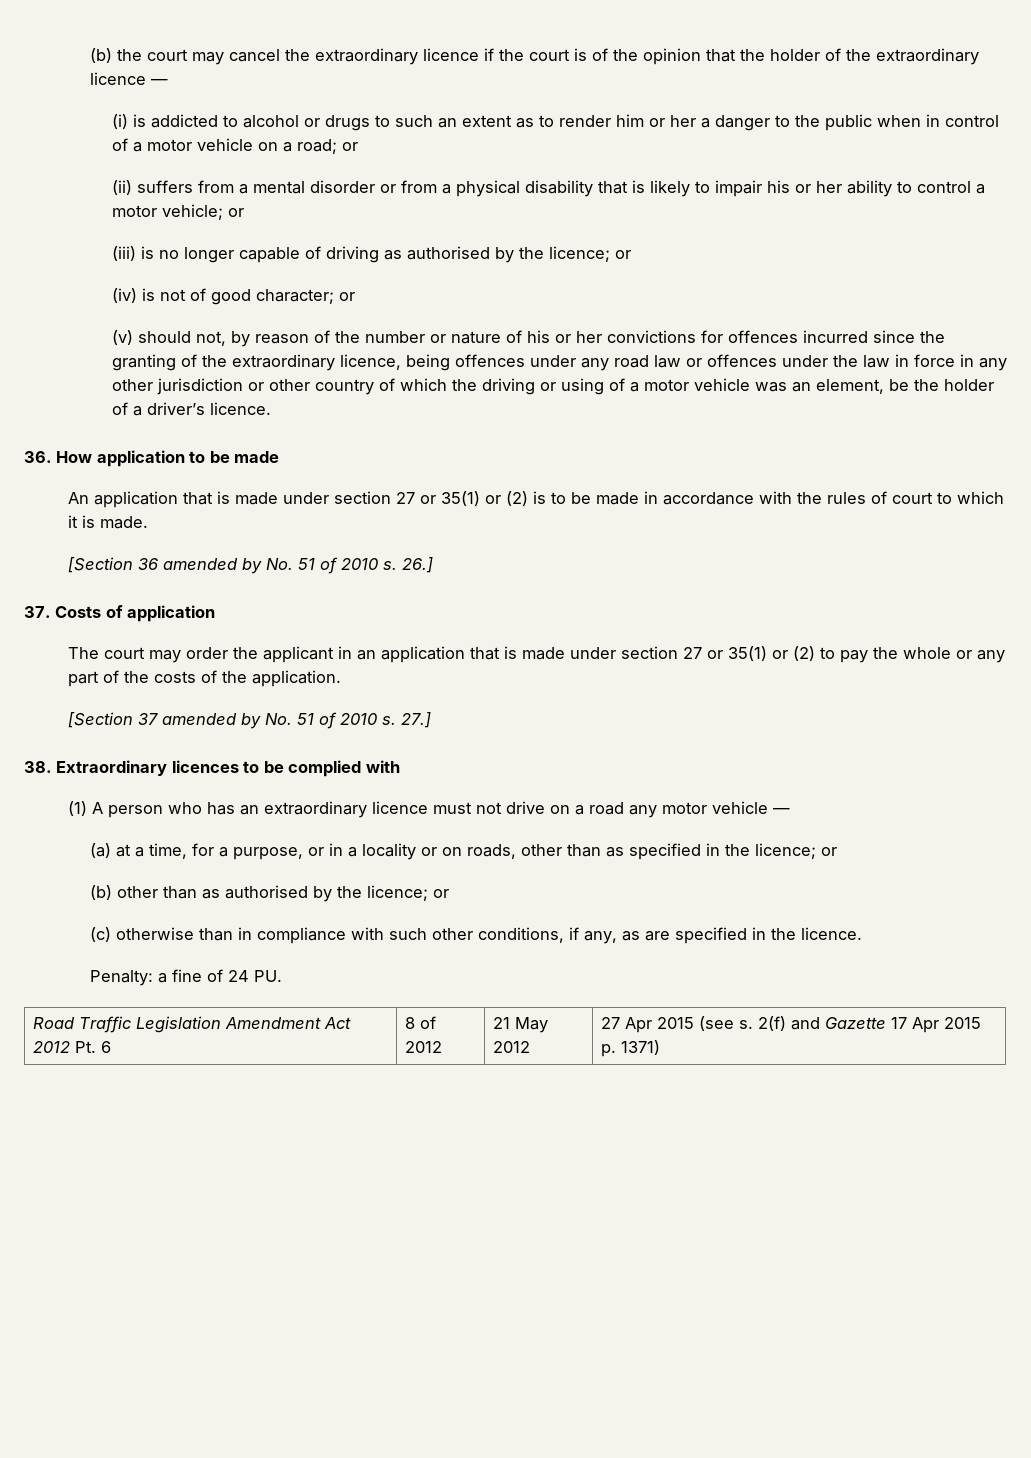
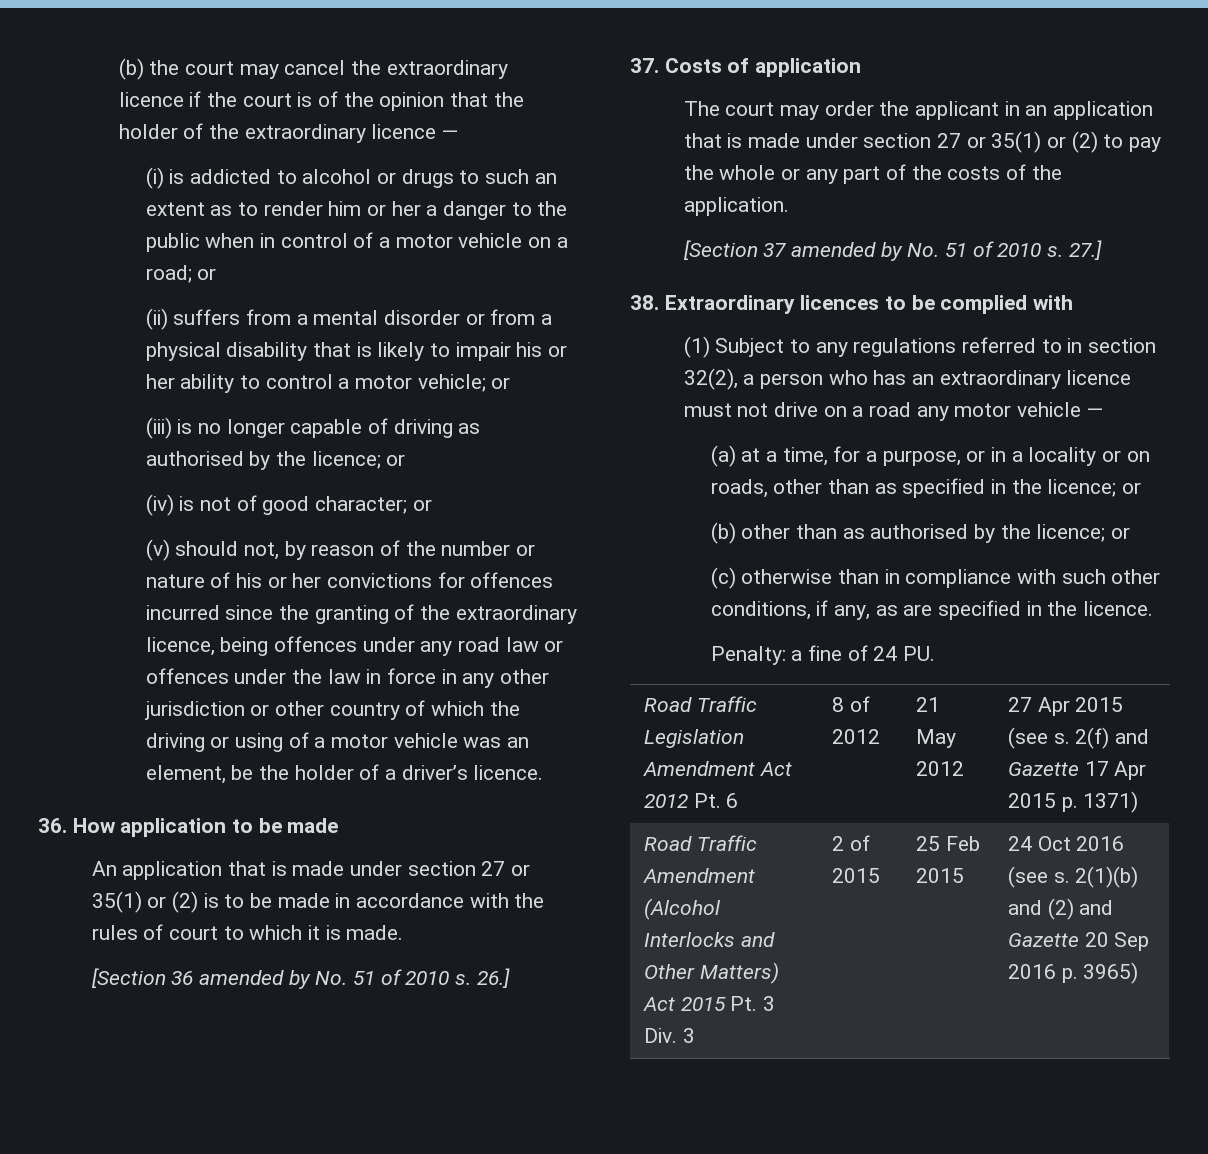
- (1) A person who has an extraordinary licence must not drive on a road any motor vehicle —
+ (1) Subject to any regulations referred to in section 32(2), a person who has an extraordinary licence must not drive on a road any motor vehicle —
+ Road Traffic Amendment (Alcohol Interlocks and Other Matters) Act 2015 Pt. 3 Div. 3 | 2 of 2015 | 25 Feb 2015 | 24 Oct 2016 (see s. 2(1)(b) and (2) and Gazette 20 Sep 2016 p. 3965)

